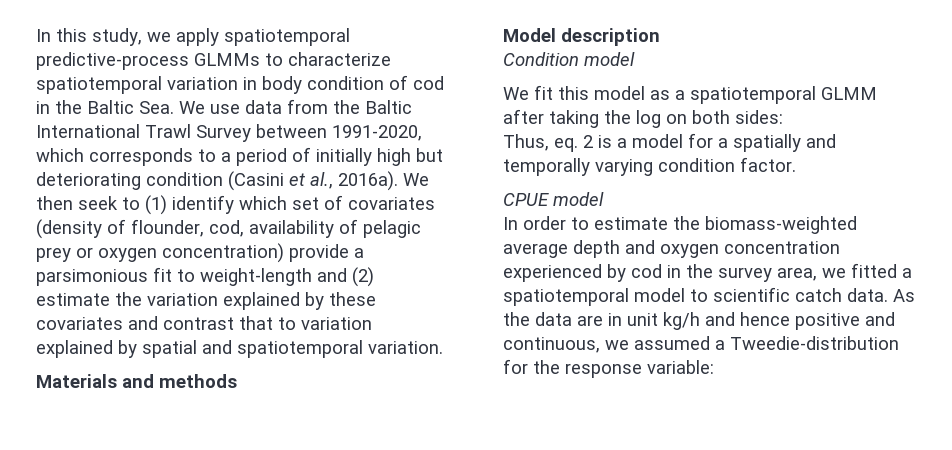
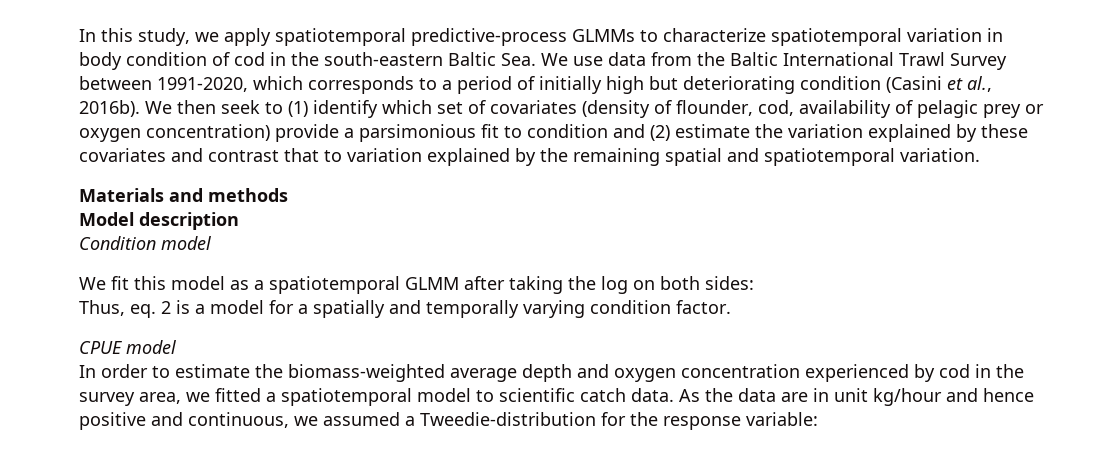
- In this study, we apply spatiotemporal predictive-process GLMMs to characterize spatiotemporal variation in body condition of cod in the Baltic Sea. We use data from the Baltic International Trawl Survey between 1991-2020, which corresponds to a period of initially high but deteriorating condition (Casini et al., 2016a).
+ In this study, we apply spatiotemporal predictive-process GLMMs to characterize spatiotemporal variation in body condition of cod in the south-eastern Baltic Sea. We use data from the Baltic International Trawl Survey between 1991-2020, which corresponds to a period of initially high but deteriorating condition (Casini et al., 2016b).
- We then seek to (1) identify which set of covariates (density of flounder, cod, availability of pelagic prey or oxygen concentration) provide a parsimonious fit to weight-length and (2) estimate the variation explained by these covariates and contrast that to variation explained by spatial and spatiotemporal variation.
+ We then seek to (1) identify which set of covariates (density of flounder, cod, availability of pelagic prey or oxygen concentration) provide a parsimonious fit to condition and (2) estimate the variation explained by these covariates and contrast that to variation explained by the remaining spatial and spatiotemporal variation.
- As the data are in unit kg/h and hence positive and continuous, we assumed a Tweedie-distribution for the response variable:
+ As the data are in unit kg/hour and hence positive and continuous, we assumed a Tweedie-distribution for the response variable:

